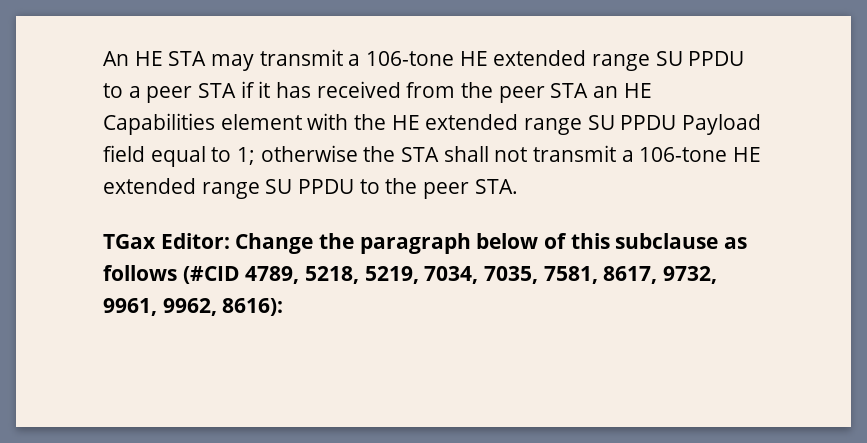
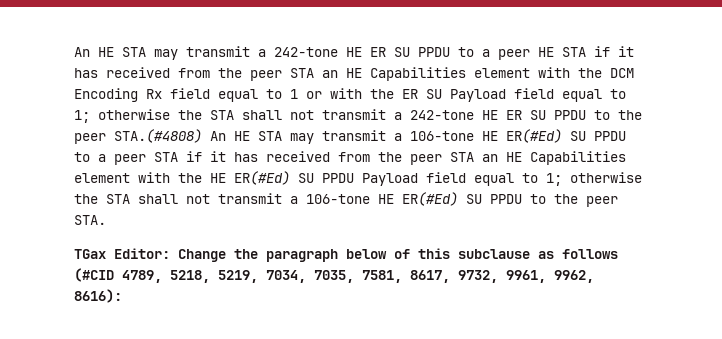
- An HE STA may transmit a 106-tone HE extended range SU PPDU to a peer STA if it has received from the peer STA an HE Capabilities element with the HE extended range SU PPDU Payload field equal to 1; otherwise the STA shall not transmit a 106-tone HE extended range SU PPDU to the peer STA.
+ An HE STA may transmit a 242-tone HE ER SU PPDU to a peer HE STA if it has received from the peer STA an HE Capabilities element with the DCM Encoding Rx field equal to 1 or with the ER SU Payload field equal to 1; otherwise the STA shall not transmit a 242-tone HE ER SU PPDU to the peer STA.(#4808) An HE STA may transmit a 106-tone HE ER(#Ed) SU PPDU to a peer STA if it has received from the peer STA an HE Capabilities element with the HE ER(#Ed) SU PPDU Payload field equal to 1; otherwise the STA shall not transmit a 106-tone HE ER(#Ed) SU PPDU to the peer STA.

